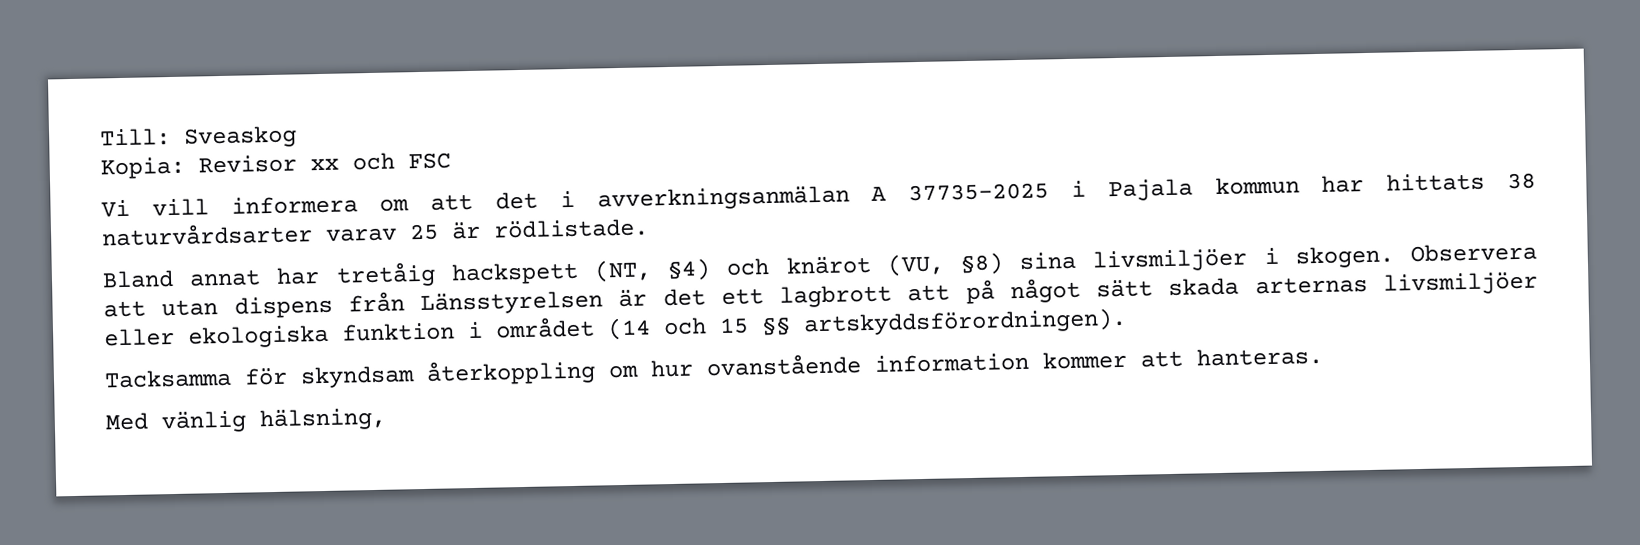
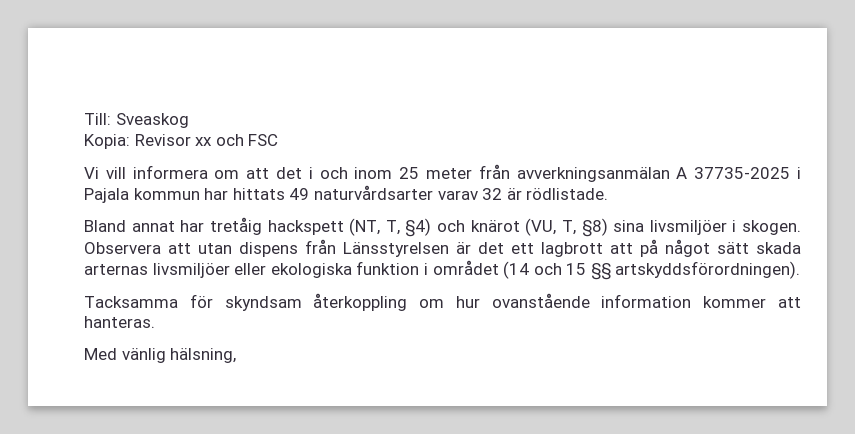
- Vi vill informera om att det i avverkningsanmälan A 37735-2025 i Pajala kommun har hittats 38 naturvårdsarter varav 25 är rödlistade.
+ Vi vill informera om att det i och inom 25 meter från avverkningsanmälan A 37735-2025 i Pajala kommun har hittats 49 naturvårdsarter varav 32 är rödlistade.
- Bland annat har tretåig hackspett (NT, §4) och knärot (VU, §8) sina livsmiljöer i skogen.
+ Bland annat har tretåig hackspett (NT, T, §4) och knärot (VU, T, §8) sina livsmiljöer i skogen.

